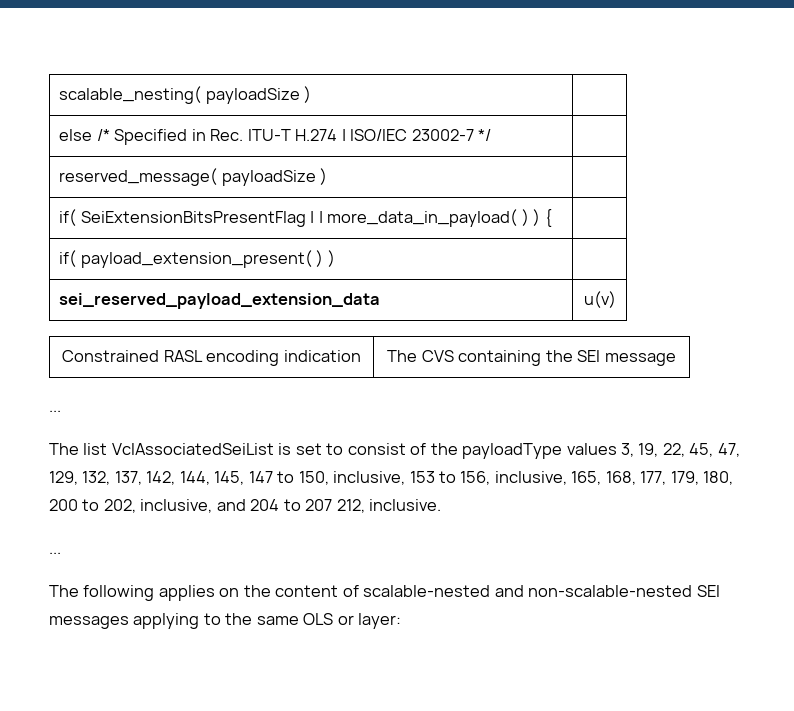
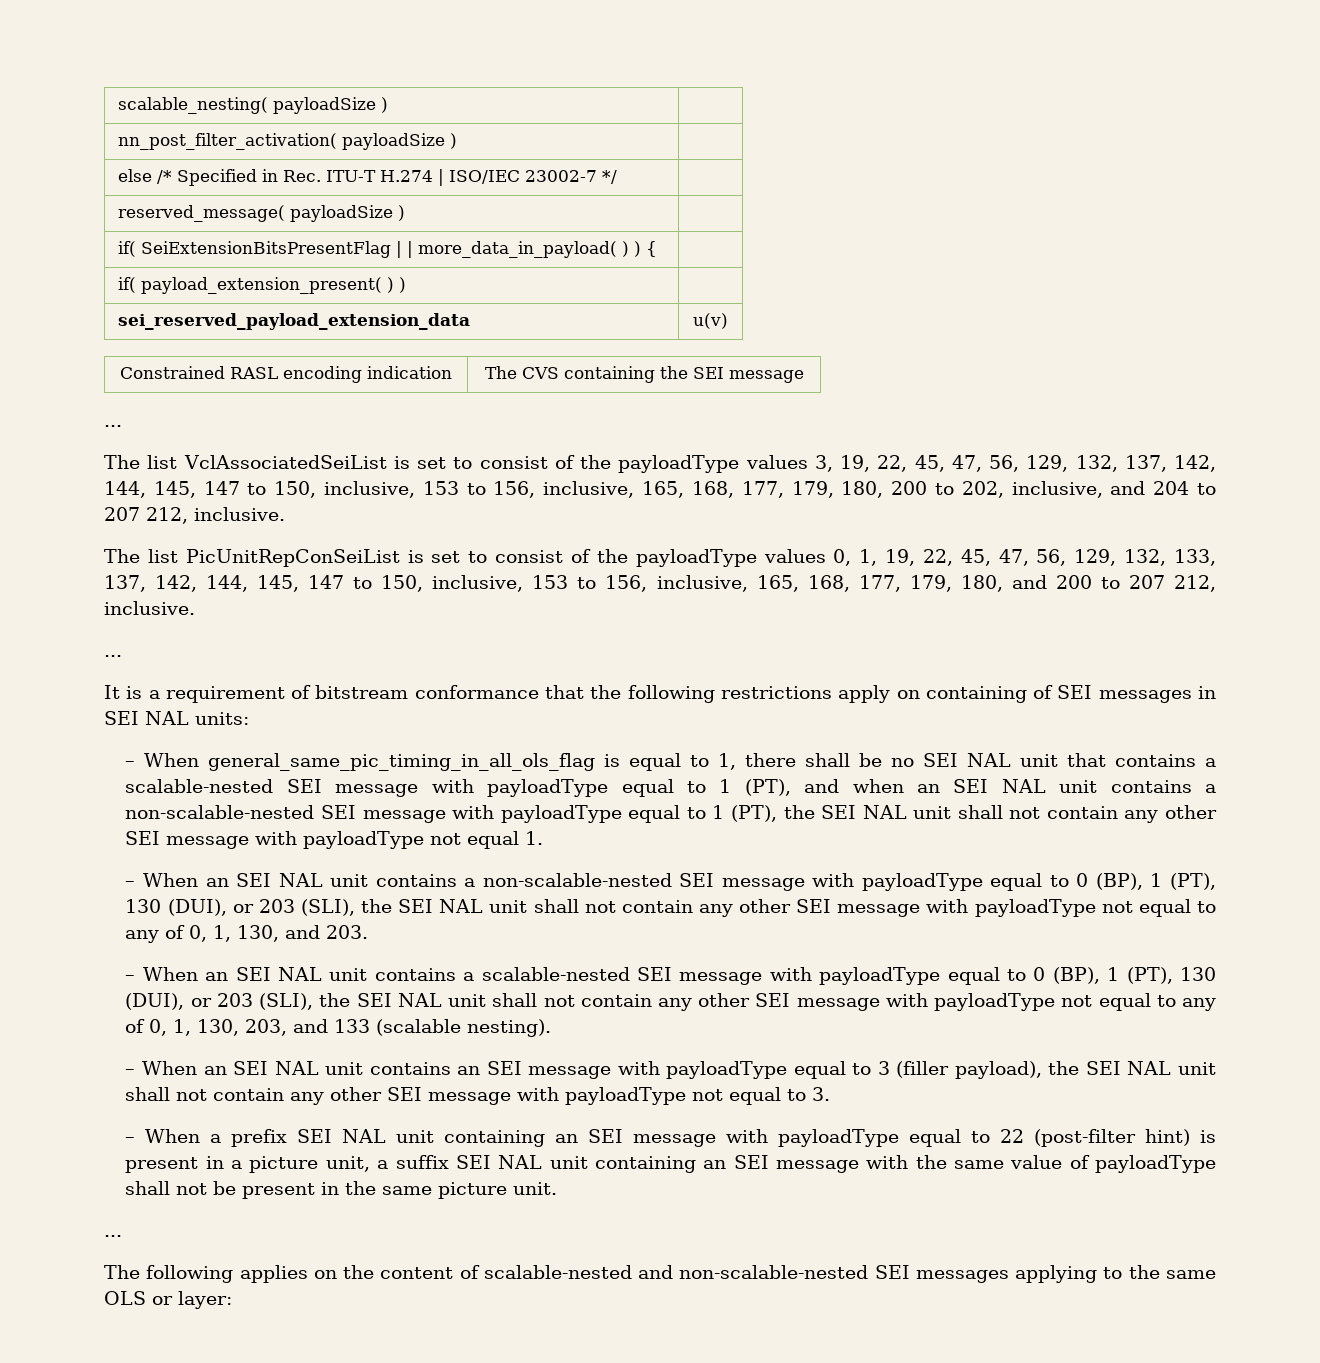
+ nn_post_filter_activation( payloadSize ) |
- The list VclAssociatedSeiList is set to consist of the payloadType values 3, 19, 22, 45, 47, 129, 132, 137, 142, 144, 145, 147 to 150, inclusive, 153 to 156, inclusive, 165, 168, 177, 179, 180, 200 to 202, inclusive, and 204 to 207 212, inclusive.
+ The list VclAssociatedSeiList is set to consist of the payloadType values 3, 19, 22, 45, 47, 56, 129, 132, 137, 142, 144, 145, 147 to 150, inclusive, 153 to 156, inclusive, 165, 168, 177, 179, 180, 200 to 202, inclusive, and 204 to 207 212, inclusive.
+ The list PicUnitRepConSeiList is set to consist of the payloadType values 0, 1, 19, 22, 45, 47, 56, 129, 132, 133, 137, 142, 144, 145, 147 to 150, inclusive, 153 to 156, inclusive, 165, 168, 177, 179, 180, and 200 to 207 212, inclusive.
+ ...
+ It is a requirement of bitstream conformance that the following restrictions apply on containing of SEI messages in SEI NAL units:
+ – When general_same_pic_timing_in_all_ols_flag is equal to 1, there shall be no SEI NAL unit that contains a scalable-nested SEI message with payloadType equal to 1 (PT), and when an SEI NAL unit contains a non-scalable-nested SEI message with payloadType equal to 1 (PT), the SEI NAL unit shall not contain any other SEI message with payloadType not equal 1.
+ – When an SEI NAL unit contains a non-scalable-nested SEI message with payloadType equal to 0 (BP), 1 (PT), 130 (DUI), or 203 (SLI), the SEI NAL unit shall not contain any other SEI message with payloadType not equal to any of 0, 1, 130, and 203.
+ – When an SEI NAL unit contains a scalable-nested SEI message with payloadType equal to 0 (BP), 1 (PT), 130 (DUI), or 203 (SLI), the SEI NAL unit shall not contain any other SEI message with payloadType not equal to any of 0, 1, 130, 203, and 133 (scalable nesting).
+ – When an SEI NAL unit contains an SEI message with payloadType equal to 3 (filler payload), the SEI NAL unit shall not contain any other SEI message with payloadType not equal to 3.
+ – When a prefix SEI NAL unit containing an SEI message with payloadType equal to 22 (post-filter hint) is present in a picture unit, a suffix SEI NAL unit containing an SEI message with the same value of payloadType shall not be present in the same picture unit.

